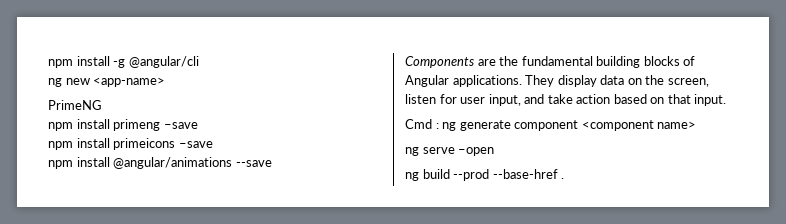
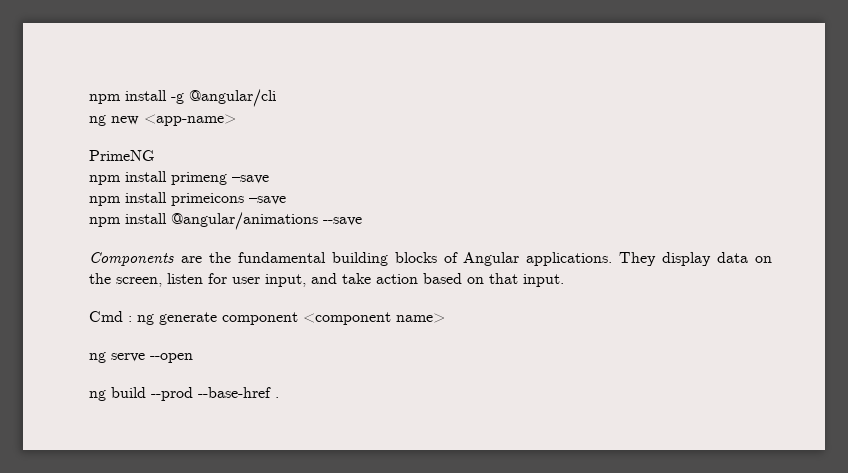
- ng serve –open
+ ng serve --open

